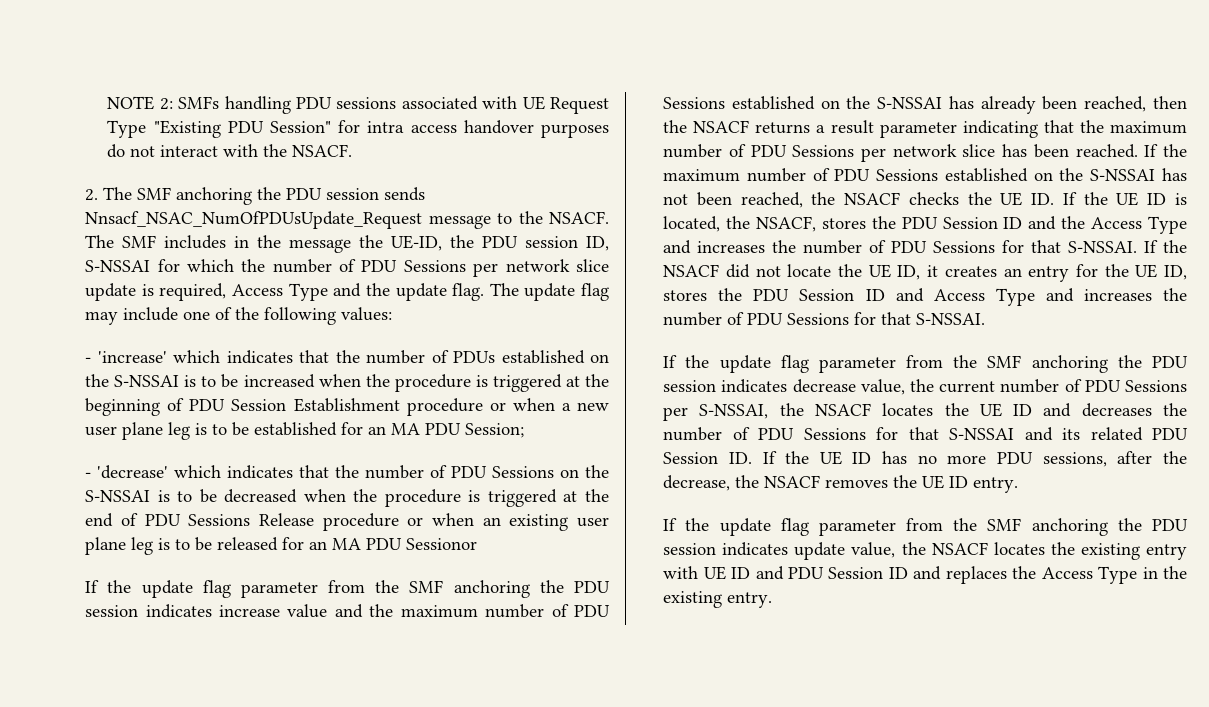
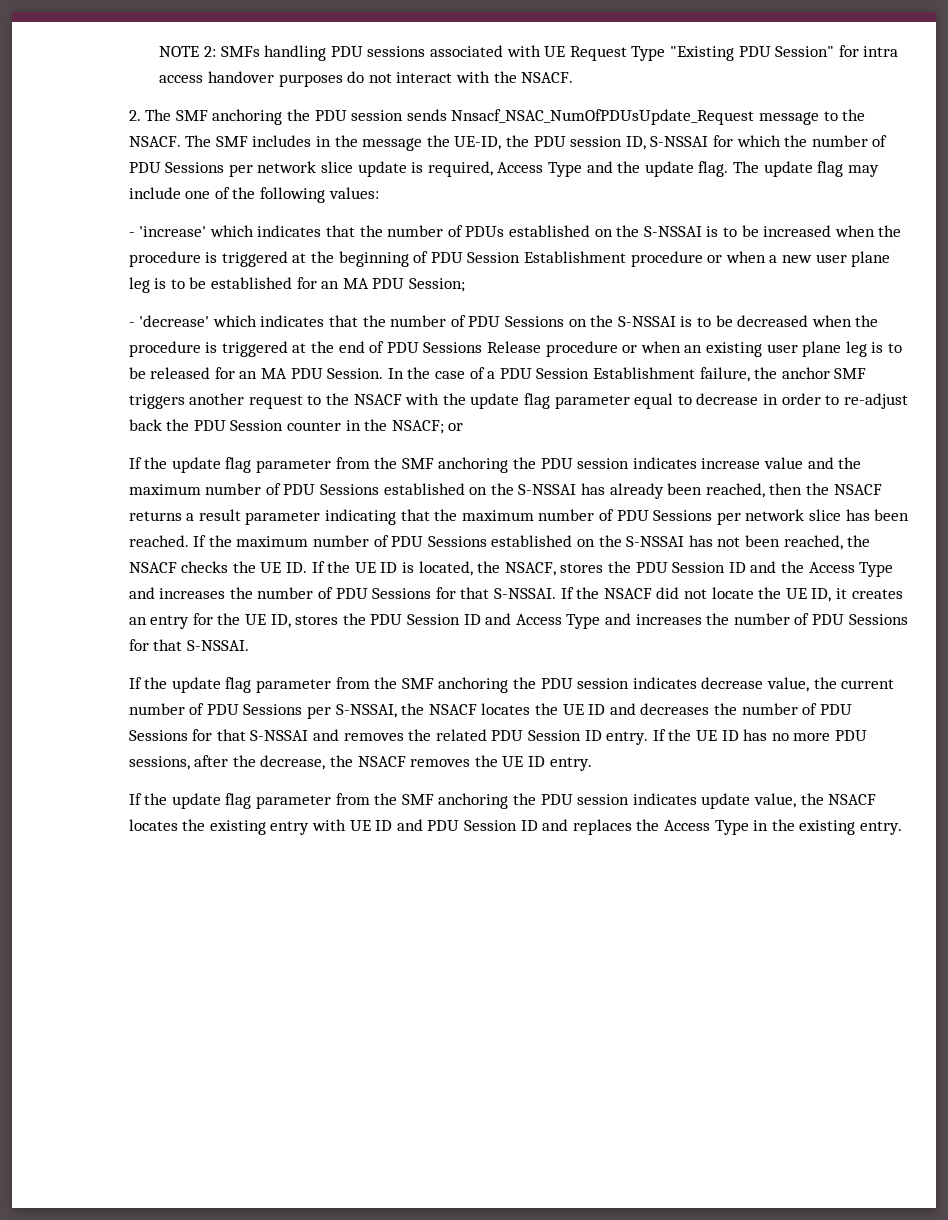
- - 'decrease' which indicates that the number of PDU Sessions on the S-NSSAI is to be decreased when the procedure is triggered at the end of PDU Sessions Release procedure or when an existing user plane leg is to be released for an MA PDU Sessionor
+ - 'decrease' which indicates that the number of PDU Sessions on the S-NSSAI is to be decreased when the procedure is triggered at the end of PDU Sessions Release procedure or when an existing user plane leg is to be released for an MA PDU Session. In the case of a PDU Session Establishment failure, the anchor SMF triggers another request to the NSACF with the update flag parameter equal to decrease in order to re-adjust back the PDU Session counter in the NSACF; or
- If the update flag parameter from the SMF anchoring the PDU session indicates decrease value, the current number of PDU Sessions per S-NSSAI, the NSACF locates the UE ID and decreases the number of PDU Sessions for that S-NSSAI and its related PDU Session ID. If the UE ID has no more PDU sessions, after the decrease, the NSACF removes the UE ID entry.
+ If the update flag parameter from the SMF anchoring the PDU session indicates decrease value, the current number of PDU Sessions per S-NSSAI, the NSACF locates the UE ID and decreases the number of PDU Sessions for that S-NSSAI and removes the related PDU Session ID entry. If the UE ID has no more PDU sessions, after the decrease, the NSACF removes the UE ID entry.

